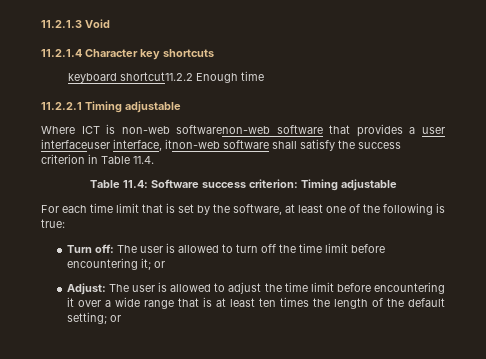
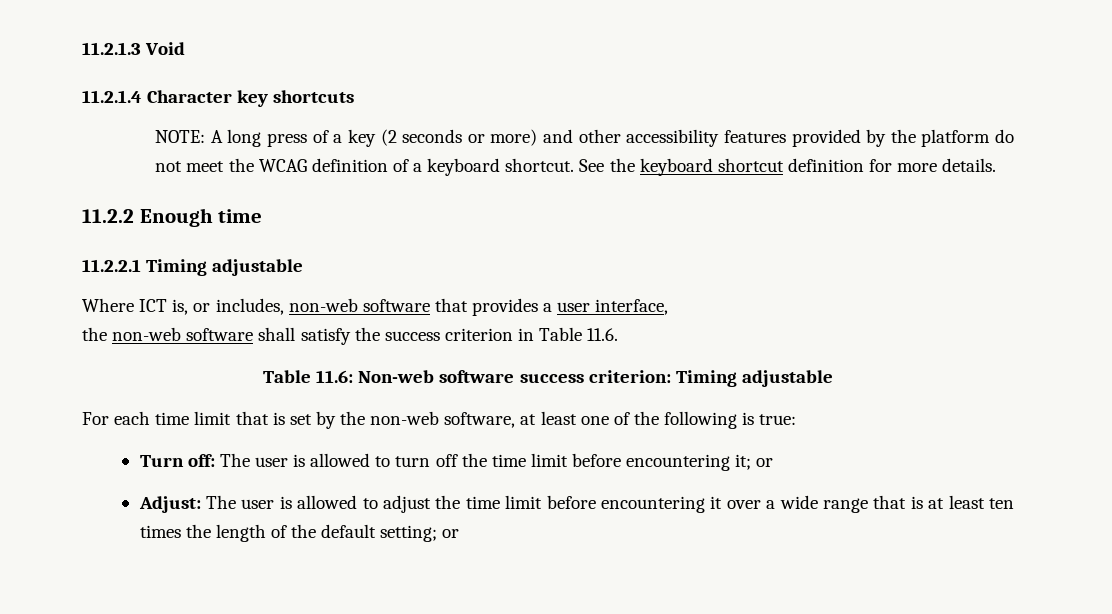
- keyboard shortcut11.2.2 Enough time
+ NOTE: A long press of a key (2 seconds or more) and other accessibility features provided by the platform do not meet the WCAG definition of a keyboard shortcut. See the keyboard shortcut definition for more details.
+ 11.2.2 Enough time
- Where ICT is non-web softwarenon-web software that provides a user interfaceuser interface, itnon-web software shall satisfy the success criterion in Table 11.4.
- Table 11.4: Software success criterion: Timing adjustable
+ Where ICT is, or includes, non-web software that provides a user interface,
+ the non-web software shall satisfy the success criterion in Table 11.6.
+ Table 11.6: Non-web software success criterion: Timing adjustable
- For each time limit that is set by the software, at least one of the following is true:
+ For each time limit that is set by the non-web software, at least one of the following is true:

